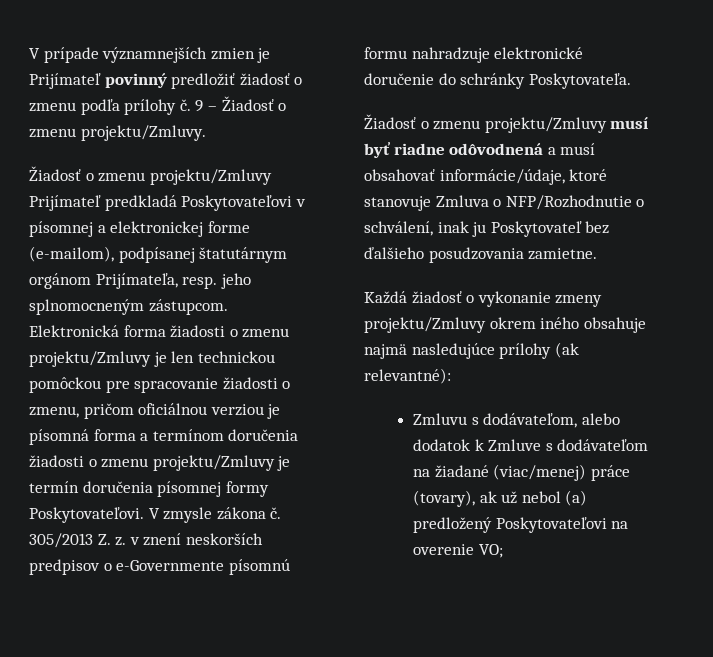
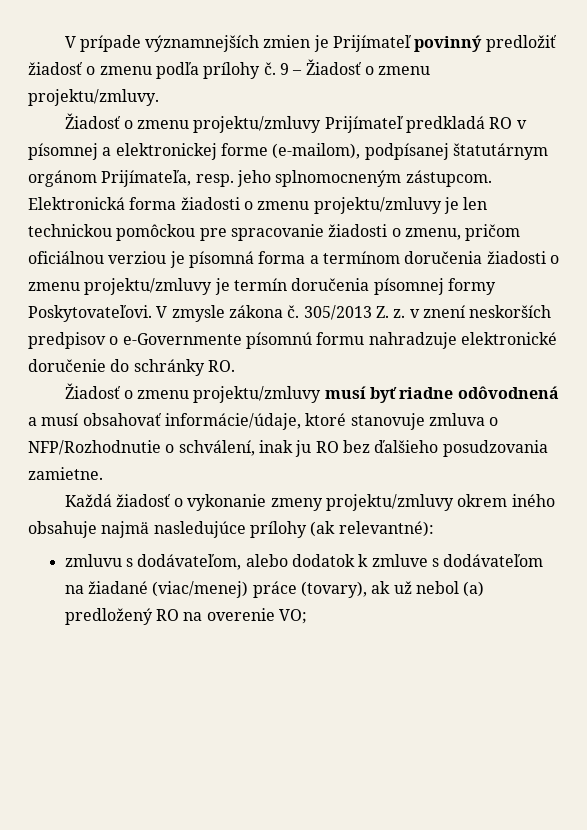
- 9 – Žiadosť o zmenu projektu/Zmluvy.
- Žiadosť o zmenu projektu/Zmluvy Prijímateľ predkladá Poskytovateľovi v písomnej a elektronickej forme (e-mailom), podpísanej štatutárnym orgánom Prijímateľa, resp. jeho splnomocneným zástupcom.
+ 9 – Žiadosť o zmenu projektu/zmluvy.
+ Žiadosť o zmenu projektu/zmluvy Prijímateľ predkladá RO v písomnej a elektronickej forme (e-mailom), podpísanej štatutárnym orgánom Prijímateľa, resp. jeho splnomocneným zástupcom.
- Elektronická forma žiadosti o zmenu projektu/Zmluvy je len technickou pomôckou pre spracovanie žiadosti o zmenu, pričom oficiálnou verziou je písomná forma a termínom doručenia žiadosti o zmenu projektu/Zmluvy je termín doručenia písomnej formy Poskytovateľovi.
+ Elektronická forma žiadosti o zmenu projektu/zmluvy je len technickou pomôckou pre spracovanie žiadosti o zmenu, pričom oficiálnou verziou je písomná forma a termínom doručenia žiadosti o zmenu projektu/zmluvy je termín doručenia písomnej formy Poskytovateľovi.
- 305/2013 Z. z. v znení neskorších predpisov o e-Governmente písomnú formu nahradzuje elektronické doručenie do schránky Poskytovateľa.
- Žiadosť o zmenu projektu/Zmluvy musí byť riadne odôvodnená a musí obsahovať informácie/údaje, ktoré stanovuje Zmluva o NFP/Rozhodnutie o schválení, inak ju Poskytovateľ bez ďalšieho posudzovania zamietne.
+ 305/2013 Z. z. v znení neskorších predpisov o e-Governmente písomnú formu nahradzuje elektronické doručenie do schránky RO.
+ Žiadosť o zmenu projektu/zmluvy musí byť riadne odôvodnená a musí obsahovať informácie/údaje, ktoré stanovuje zmluva o NFP/Rozhodnutie o schválení, inak ju RO bez ďalšieho posudzovania zamietne.
- Každá žiadosť o vykonanie zmeny projektu/Zmluvy okrem iného obsahuje najmä nasledujúce prílohy (ak relevantné):
+ Každá žiadosť o vykonanie zmeny projektu/zmluvy okrem iného obsahuje najmä nasledujúce prílohy (ak relevantné):
- Zmluvu s dodávateľom, alebo dodatok k Zmluve s dodávateľom na žiadané (viac/menej) práce (tovary), ak už nebol (a) predložený Poskytovateľovi na overenie VO;
+ zmluvu s dodávateľom, alebo dodatok k zmluve s dodávateľom na žiadané (viac/menej) práce (tovary), ak už nebol (a) predložený RO na overenie VO;

